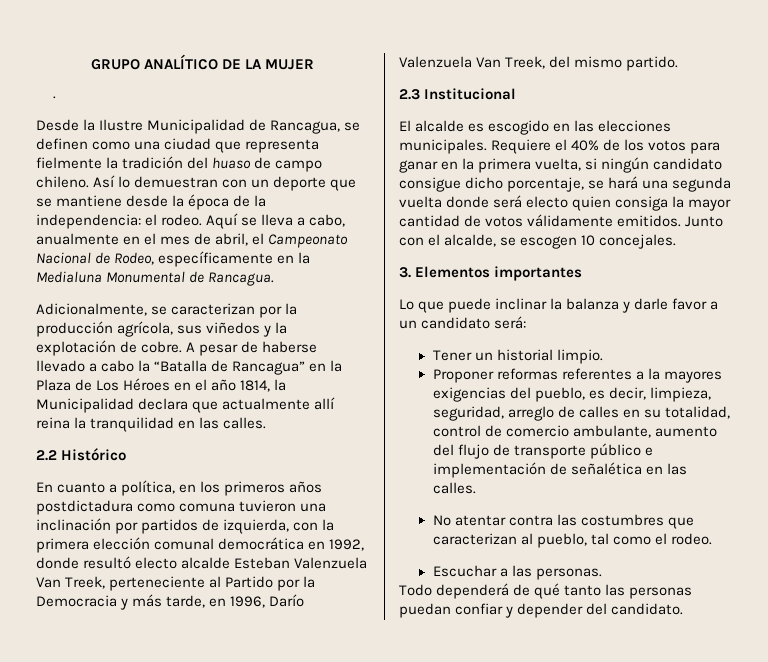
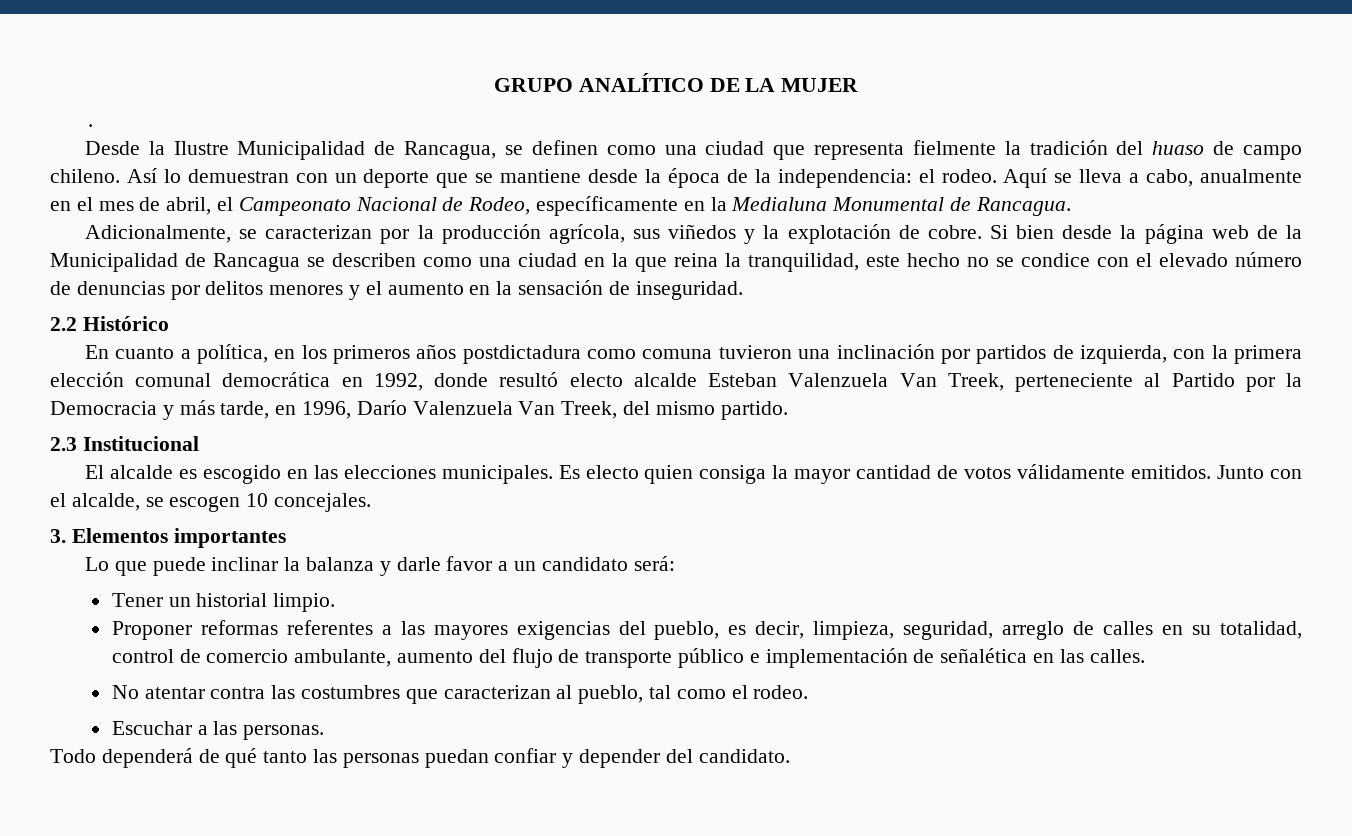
- A pesar de haberse llevado a cabo la “Batalla de Rancagua” en la Plaza de Los Héroes en el año 1814, la Municipalidad declara que actualmente allí reina la tranquilidad en las calles.
+ Si bien desde la página web de la Municipalidad de Rancagua se describen como una ciudad en la que reina la tranquilidad, este hecho no se condice con el elevado número de denuncias por delitos menores y el aumento en la sensación de inseguridad.
- Requiere el 40% de los votos para ganar en la primera vuelta, si ningún candidato consigue dicho porcentaje, se hará una segunda vuelta donde será electo quien consiga la mayor cantidad de votos válidamente emitidos.
+ Es electo quien consiga la mayor cantidad de votos válidamente emitidos.
- Proponer reformas referentes a la mayores exigencias del pueblo, es decir, limpieza, seguridad, arreglo de calles en su totalidad, control de comercio ambulante, aumento del flujo de transporte público e implementación de señalética en las calles.
+ Proponer reformas referentes a las mayores exigencias del pueblo, es decir, limpieza, seguridad, arreglo de calles en su totalidad, control de comercio ambulante, aumento del flujo de transporte público e implementación de señalética en las calles.

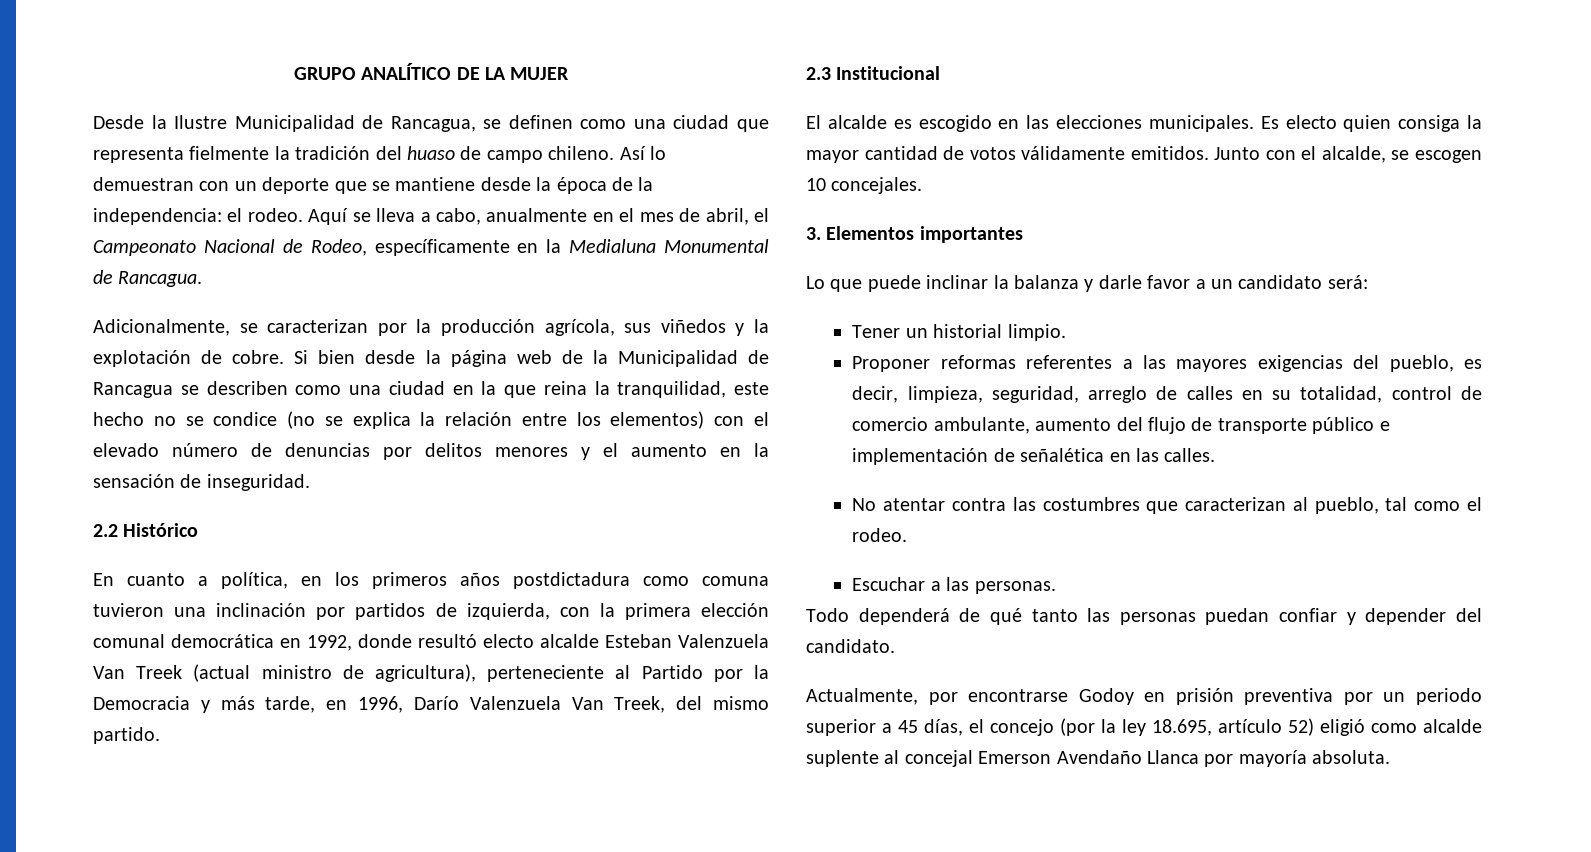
- .
- Si bien desde la página web de la Municipalidad de Rancagua se describen como una ciudad en la que reina la tranquilidad, este hecho no se condice con el elevado número de denuncias por delitos menores y el aumento en la sensación de inseguridad.
+ Si bien desde la página web de la Municipalidad de Rancagua se describen como una ciudad en la que reina la tranquilidad, este hecho no se condice (no se explica la relación entre los elementos) con el elevado número de denuncias por delitos menores y el aumento en la sensación de inseguridad.
- En cuanto a política, en los primeros años postdictadura como comuna tuvieron una inclinación por partidos de izquierda, con la primera elección comunal democrática en 1992, donde resultó electo alcalde Esteban Valenzuela Van Treek, perteneciente al Partido por la Democracia y más tarde, en 1996, Darío Valenzuela Van Treek, del mismo partido.
+ En cuanto a política, en los primeros años postdictadura como comuna tuvieron una inclinación por partidos de izquierda, con la primera elección comunal democrática en 1992, donde resultó electo alcalde Esteban Valenzuela Van Treek (actual ministro de agricultura), perteneciente al Partido por la Democracia y más tarde, en 1996, Darío Valenzuela Van Treek, del mismo partido.
+ Actualmente, por encontrarse Godoy en prisión preventiva por un periodo superior a 45 días, el concejo (por la ley 18.695, artículo 52) eligió como alcalde suplente al concejal Emerson Avendaño Llanca por mayoría absoluta.

